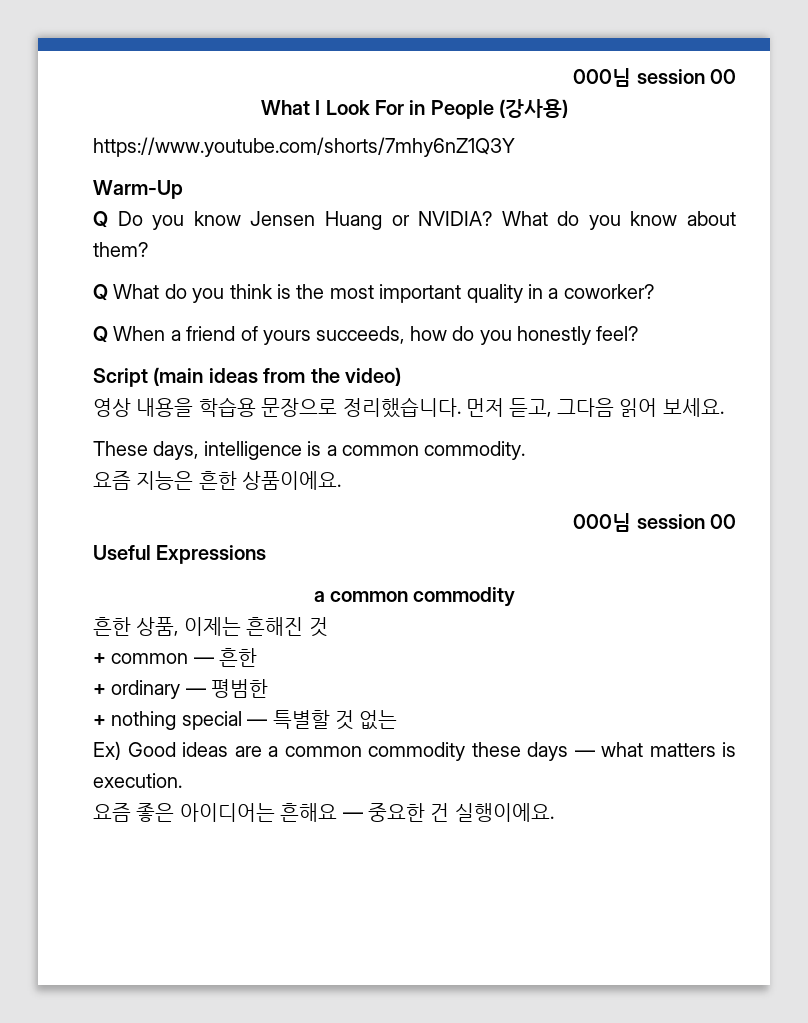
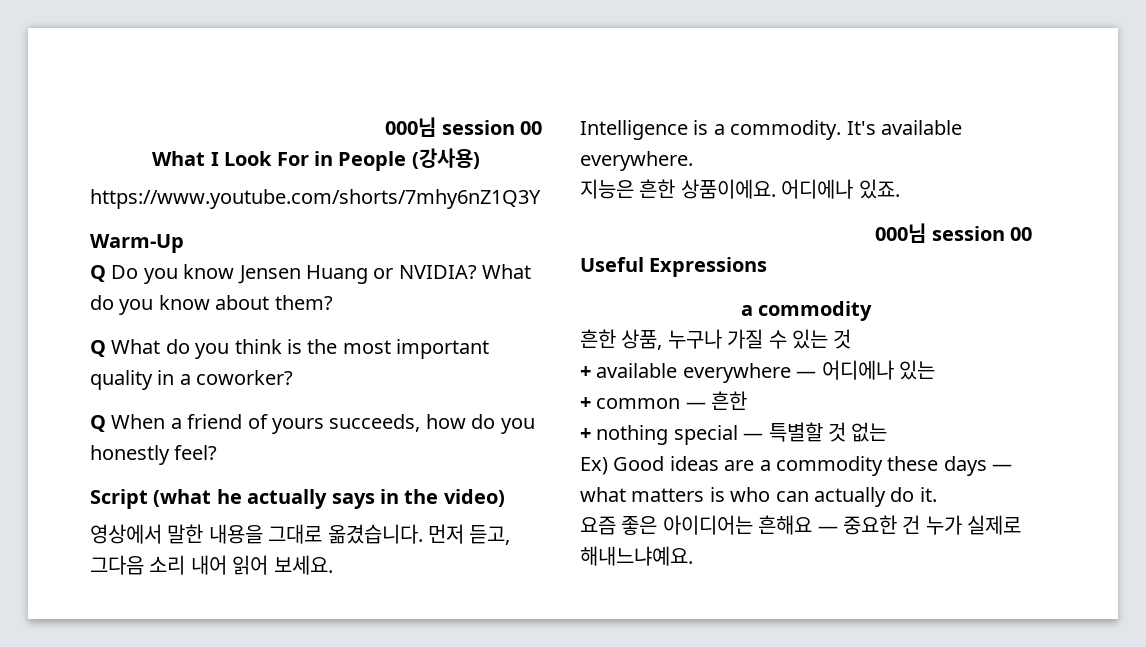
- Script (main ideas from the video)
- 영상 내용을 학습용 문장으로 정리했습니다.
+ Script (what he actually says in the video)
+ 영상에서 말한 내용을 그대로 옮겼습니다.
- 먼저 듣고, 그다음 읽어 보세요.
+ 먼저 듣고, 그다음 소리 내어 읽어 보세요.
- These days, intelligence is a common commodity.
- 요즘 지능은 흔한 상품이에요.
+ Intelligence is a commodity. It's available everywhere.
+ 지능은 흔한 상품이에요. 어디에나 있죠.
  Useful Expressions
- a common commodity
+ a commodity
- 흔한 상품, 이제는 흔해진 것
+ 흔한 상품, 누구나 가질 수 있는 것
+ + available everywhere — 어디에나 있는
- + ordinary — 평범한
- Ex) Good ideas are a common commodity these days — what matters is execution.
+ Ex) Good ideas are a commodity these days — what matters is who can actually do it.
- 요즘 좋은 아이디어는 흔해요 — 중요한 건 실행이에요.
+ 요즘 좋은 아이디어는 흔해요 — 중요한 건 누가 실제로 해내느냐예요.

